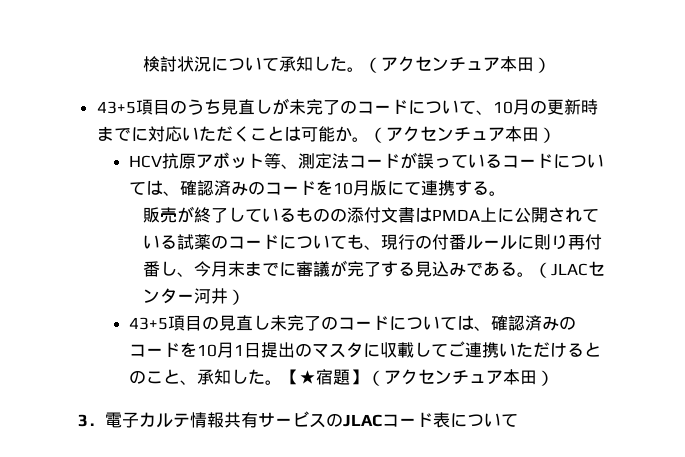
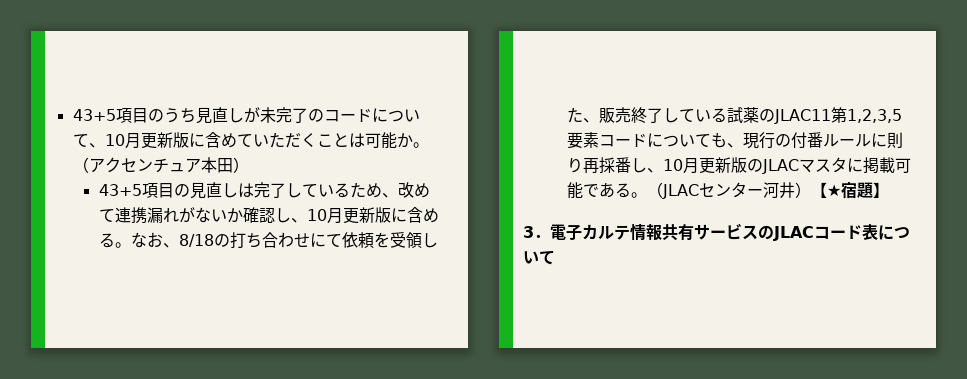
- 検討状況について承知した。（アクセンチュア本田）
- 43+5項目のうち見直しが未完了のコードについて、10月の更新時までに対応いただくことは可能か。
+ 43+5項目のうち見直しが未完了のコードについて、10月更新版に含めていただくことは可能か。
- HCV抗原アボット等、測定法コードが誤っているコードについては、確認済みのコードを10月版にて連携する。
- 販売が終了しているものの添付文書はPMDA上に公開されている試薬のコードについても、現行の付番ルールに則り再付番し、今月末までに審議が完了する見込みである。
+ 43+5項目の見直しは完了しているため、改めて連携漏れがないか確認し、10月更新版に含める。なお、8/18の打ち合わせにて依頼を受領した、販売終了している試薬のJLAC11第1,2,3,5要素コードについても、現行の付番ルールに則り再採番し、10月更新版のJLACマスタに掲載可能である。
- （JLACセンター河井）
- 43+5項目の見直し未完了のコードについては、確認済みのコードを10月1日提出のマスタに収載してご連携いただけるとのこと、承知した。【★宿題】（アクセンチュア本田）
+ （JLACセンター河井）【★宿題】

